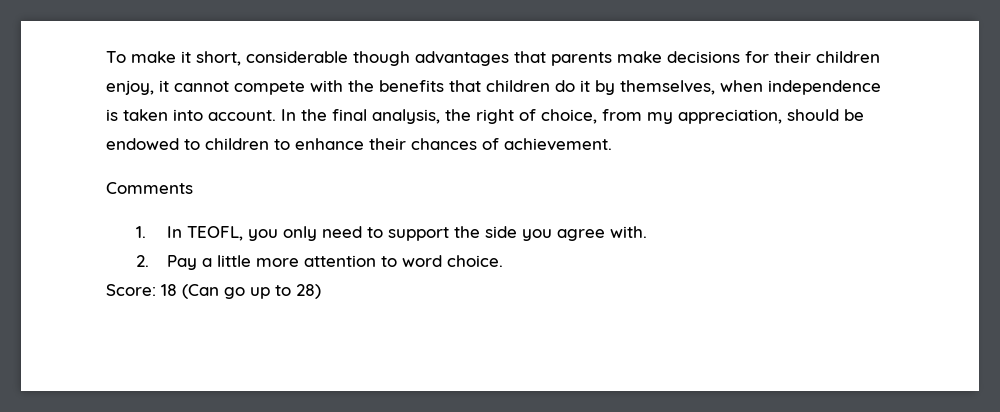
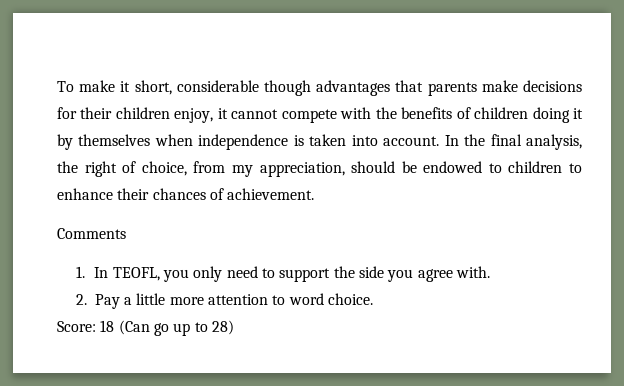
- To make it short, considerable though advantages that parents make decisions for their children enjoy, it cannot compete with the benefits that children do it by themselves, when independence is taken into account.
+ To make it short, considerable though advantages that parents make decisions for their children enjoy, it cannot compete with the benefits of children doing it by themselves when independence is taken into account.

